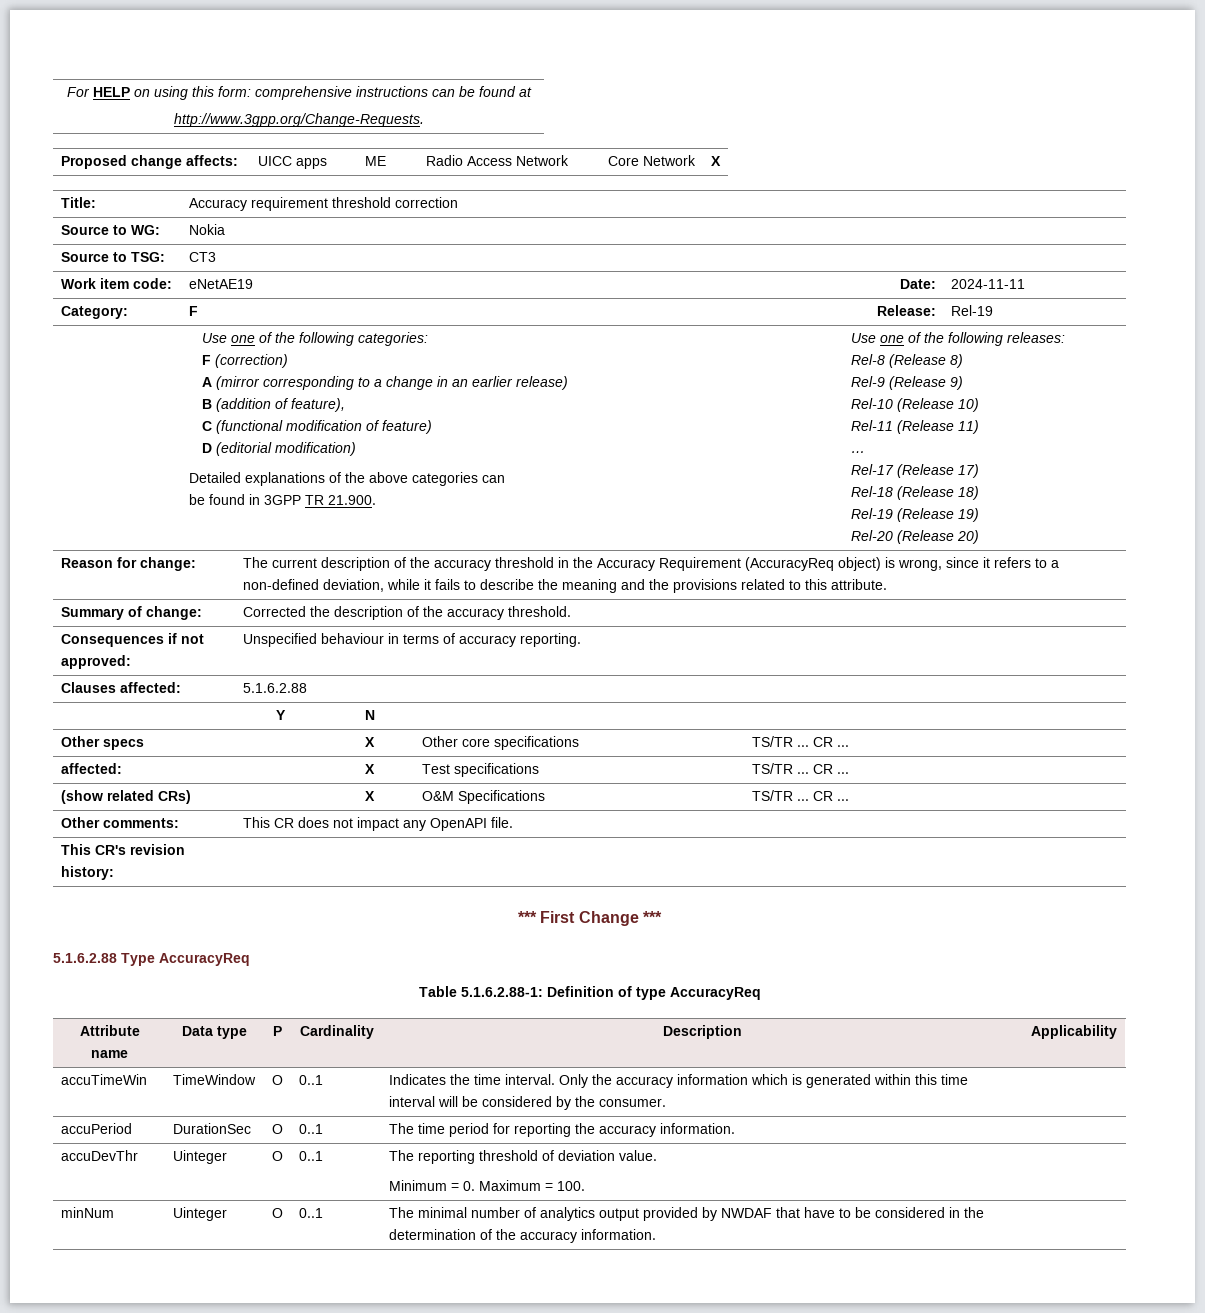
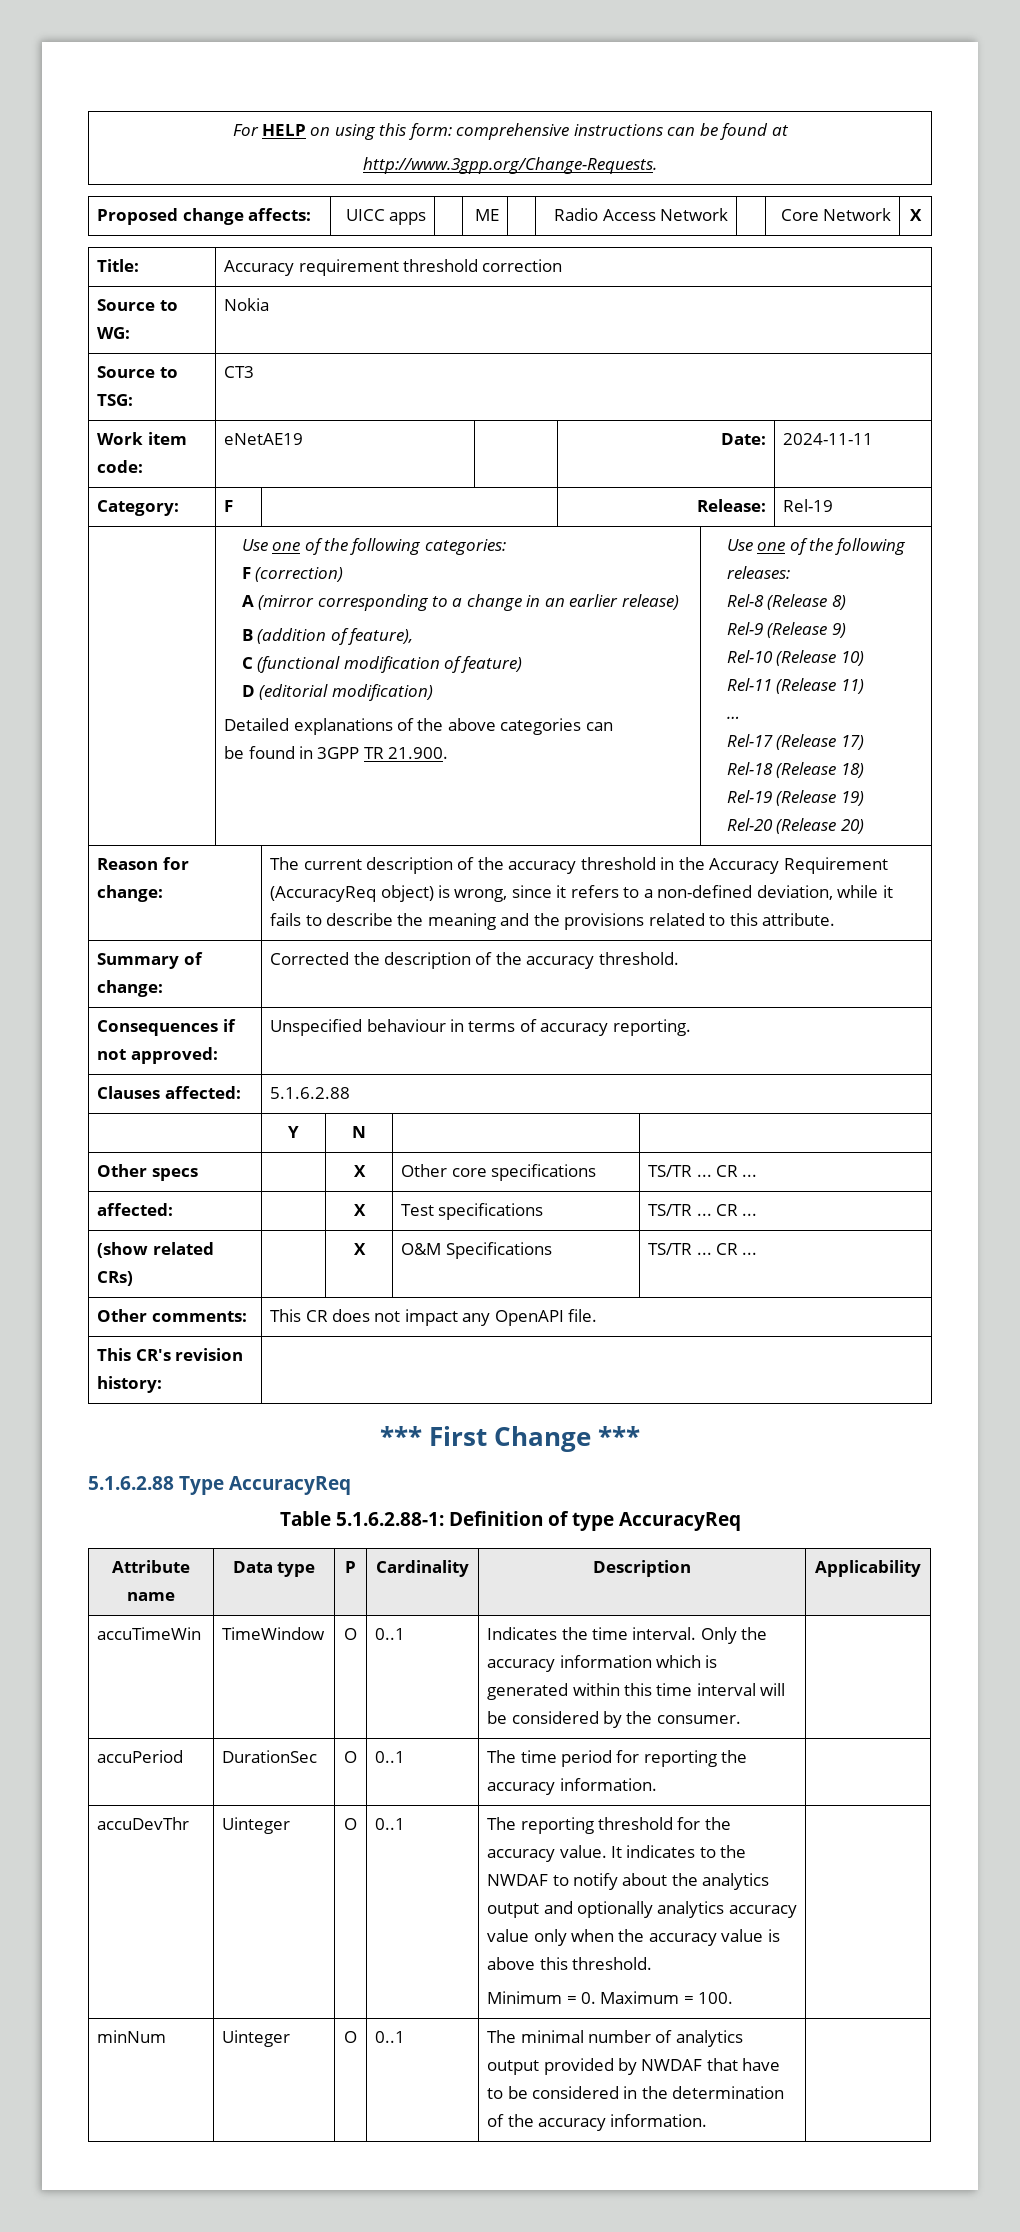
- The reporting threshold of deviation value.
+ The reporting threshold for the accuracy value. It indicates to the NWDAF to notify about the analytics output and optionally analytics accuracy value only when the accuracy value is above this threshold.

